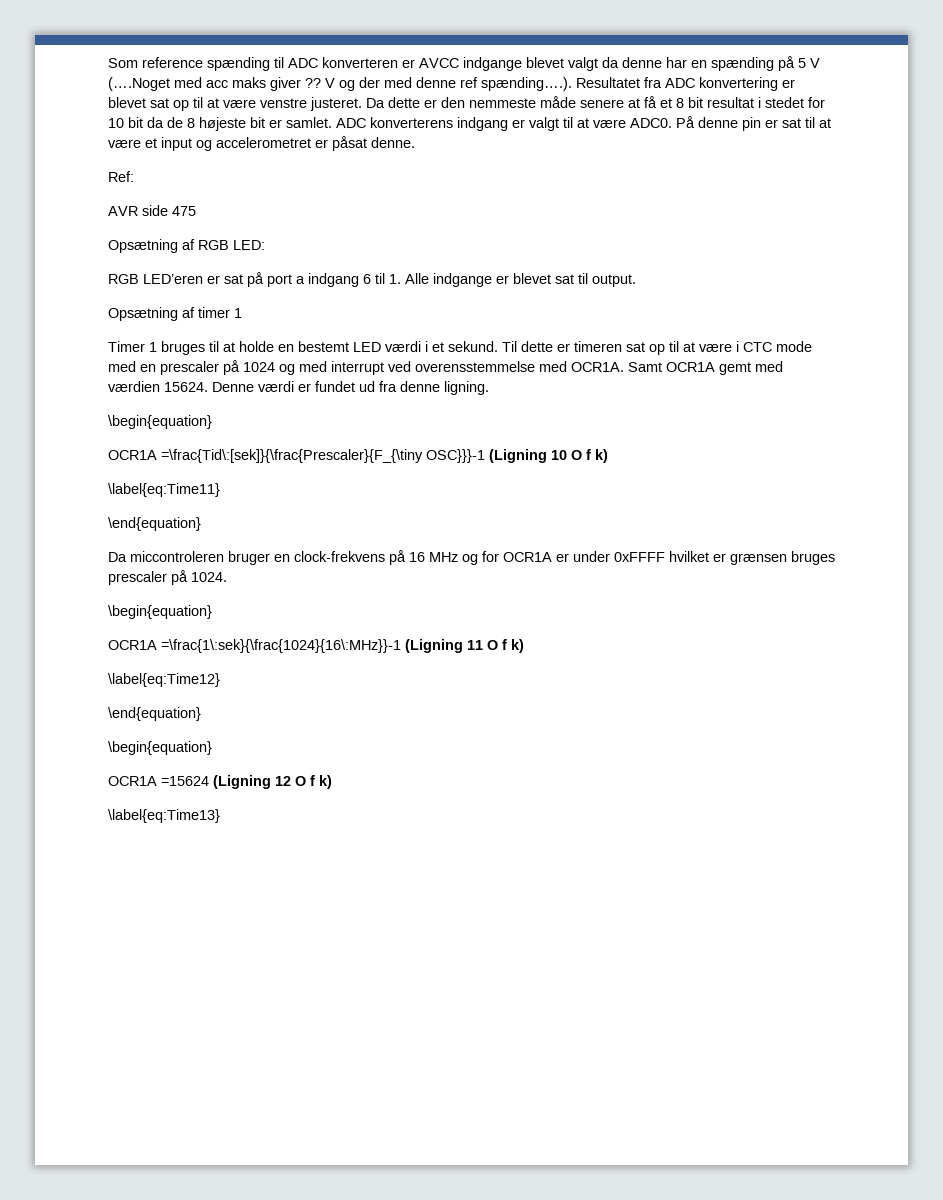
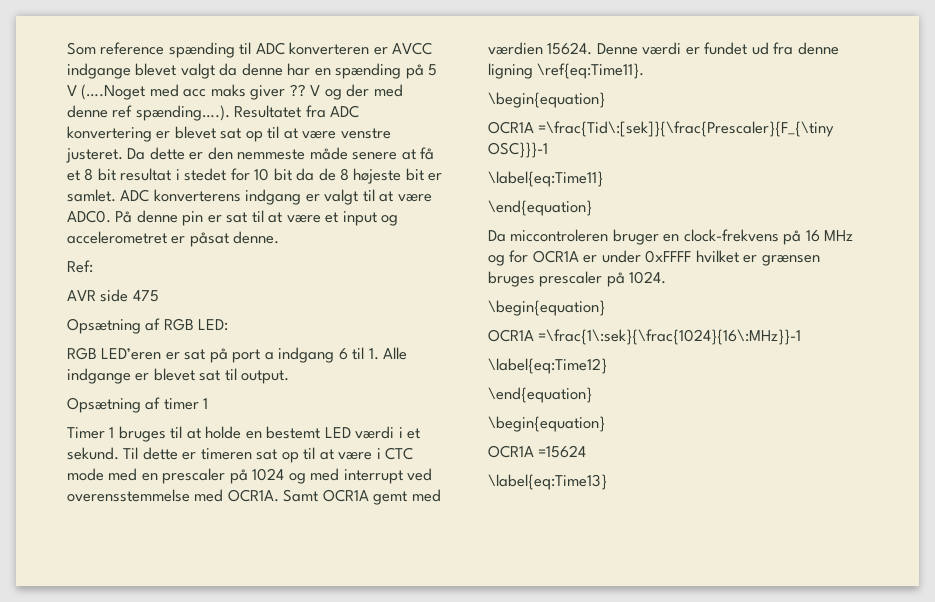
- Denne værdi er fundet ud fra denne ligning.
+ Denne værdi er fundet ud fra denne ligning \ref{eq:Time11}.
- OCR1A =\frac{Tid\:[sek]}{\frac{Prescaler}{F_{\tiny OSC}}}-1 (Ligning 10 O f k)
+ OCR1A =\frac{Tid\:[sek]}{\frac{Prescaler}{F_{\tiny OSC}}}-1
- OCR1A =\frac{1\:sek}{\frac{1024}{16\:MHz}}-1 (Ligning 11 O f k)
+ OCR1A =\frac{1\:sek}{\frac{1024}{16\:MHz}}-1
- OCR1A =15624 (Ligning 12 O f k)
+ OCR1A =15624

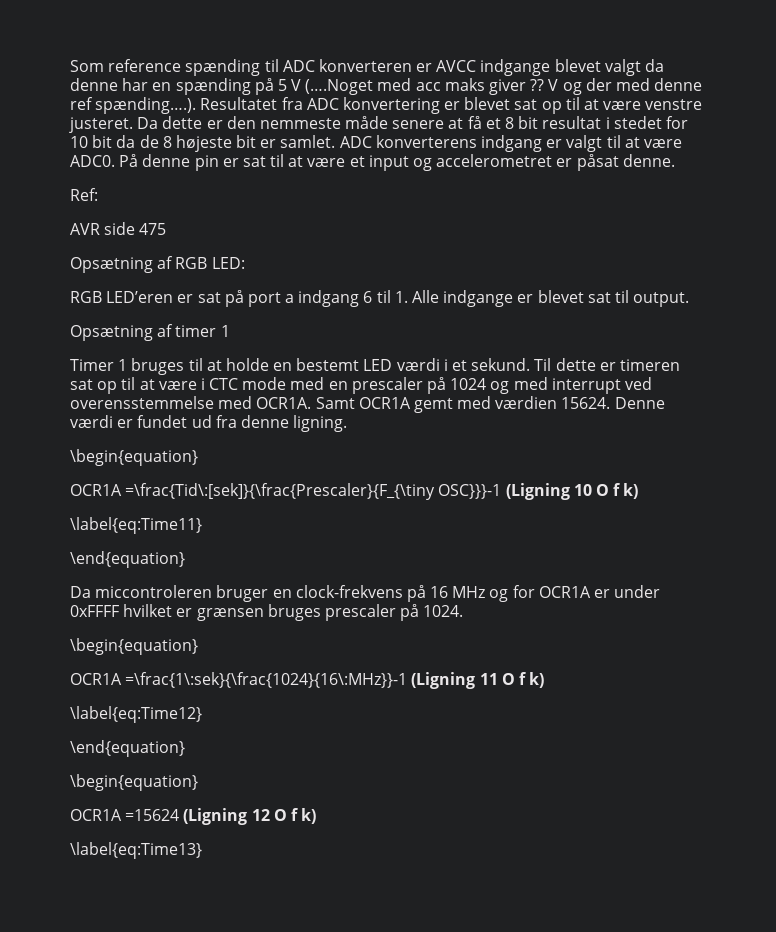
- Denne værdi er fundet ud fra denne ligning \ref{eq:Time11}.
+ Denne værdi er fundet ud fra denne ligning.
- OCR1A =\frac{Tid\:[sek]}{\frac{Prescaler}{F_{\tiny OSC}}}-1
+ OCR1A =\frac{Tid\:[sek]}{\frac{Prescaler}{F_{\tiny OSC}}}-1 (Ligning 10 O f k)
- OCR1A =\frac{1\:sek}{\frac{1024}{16\:MHz}}-1
+ OCR1A =\frac{1\:sek}{\frac{1024}{16\:MHz}}-1 (Ligning 11 O f k)
- OCR1A =15624
+ OCR1A =15624 (Ligning 12 O f k)

